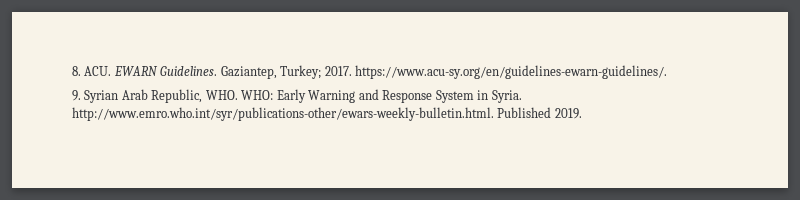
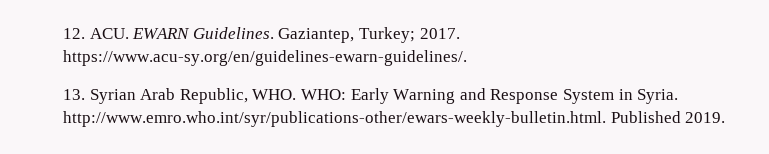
- 8. ACU. EWARN Guidelines.
+ 12. ACU. EWARN Guidelines.
- 9. Syrian Arab Republic, WHO. WHO: Early Warning and Response System in Syria. http://www.emro.who.int/syr/publications-other/ewars-weekly-bulletin.html. Published 2019.
+ 13. Syrian Arab Republic, WHO. WHO: Early Warning and Response System in Syria. http://www.emro.who.int/syr/publications-other/ewars-weekly-bulletin.html. Published 2019.

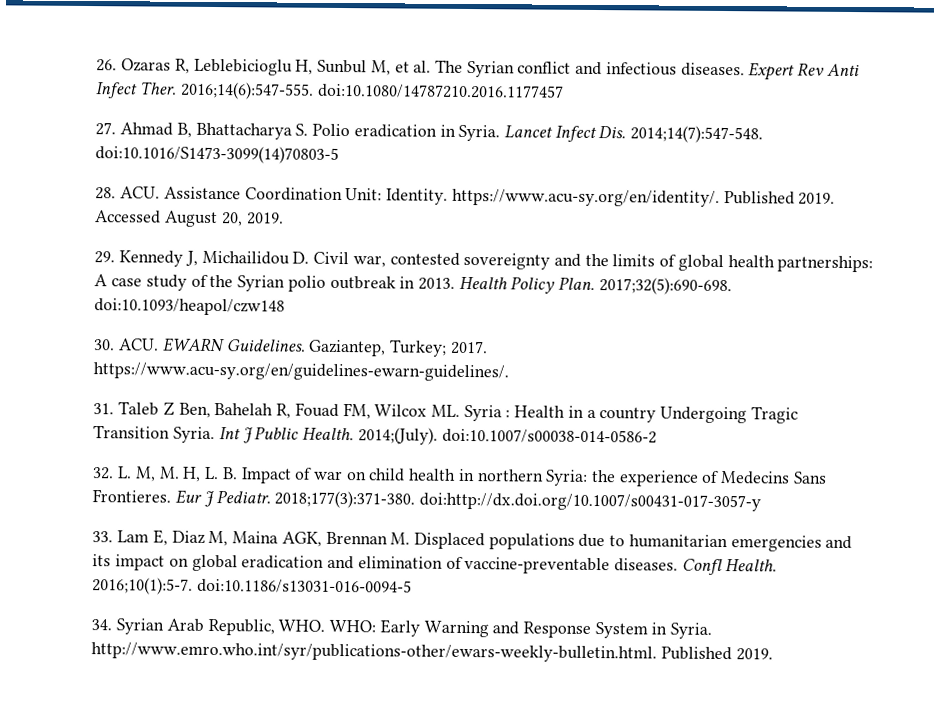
- 12. ACU. EWARN Guidelines.
+ 26. Ozaras R, Leblebicioglu H, Sunbul M, et al. The Syrian conflict and infectious diseases. Expert Rev Anti Infect Ther. 2016;14(6):547-555. doi:10.1080/14787210.2016.1177457
+ 27. Ahmad B, Bhattacharya S. Polio eradication in Syria. Lancet Infect Dis. 2014;14(7):547-548. doi:10.1016/S1473-3099(14)70803-5
+ 28. ACU. Assistance Coordination Unit: Identity. https://www.acu-sy.org/en/identity/. Published 2019. Accessed August 20, 2019.
+ 29. Kennedy J, Michailidou D. Civil war, contested sovereignty and the limits of global health partnerships: A case study of the Syrian polio outbreak in 2013. Health Policy Plan. 2017;32(5):690-698. doi:10.1093/heapol/czw148
+ 30. ACU. EWARN Guidelines.
- 13. Syrian Arab Republic, WHO. WHO: Early Warning and Response System in Syria. http://www.emro.who.int/syr/publications-other/ewars-weekly-bulletin.html. Published 2019.
+ 31. Taleb Z Ben, Bahelah R, Fouad FM, Wilcox ML. Syria : Health in a country Undergoing Tragic Transition Syria. Int J Public Health. 2014;(July). doi:10.1007/s00038-014-0586-2
+ 32. L. M, M. H, L. B. Impact of war on child health in northern Syria: the experience of Medecins Sans Frontieres. Eur J Pediatr. 2018;177(3):371-380. doi:http://dx.doi.org/10.1007/s00431-017-3057-y
+ 33. Lam E, Diaz M, Maina AGK, Brennan M. Displaced populations due to humanitarian emergencies and its impact on global eradication and elimination of vaccine-preventable diseases. Confl Health. 2016;10(1):5-7. doi:10.1186/s13031-016-0094-5
+ 34. Syrian Arab Republic, WHO. WHO: Early Warning and Response System in Syria. http://www.emro.who.int/syr/publications-other/ewars-weekly-bulletin.html. Published 2019.

